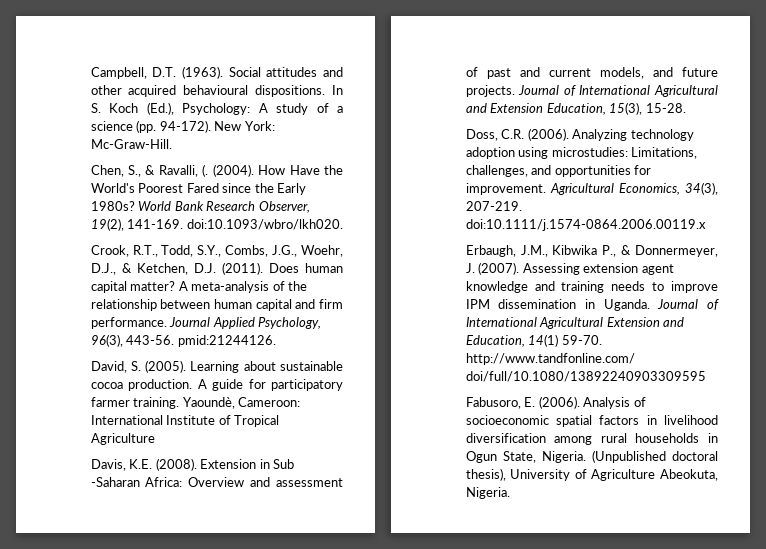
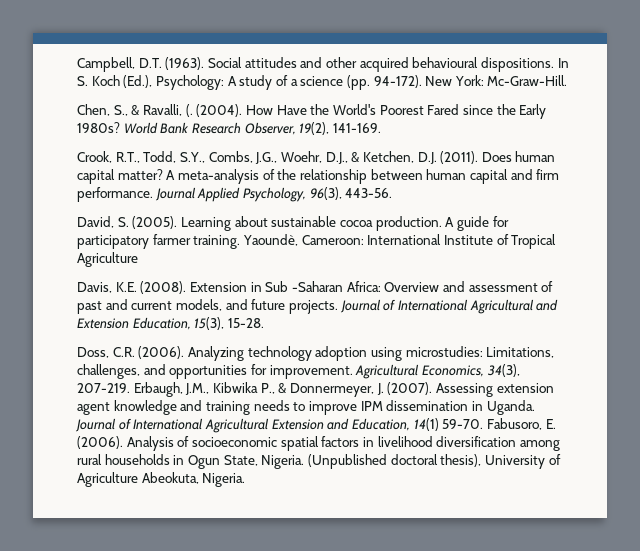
- World Bank Research Observer, 19(2), 141-169. doi:10.1093/wbro/lkh020.
+ World Bank Research Observer, 19(2), 141-169.
- Journal Applied Psychology, 96(3), 443-56. pmid:21244126.
+ Journal Applied Psychology, 96(3), 443-56.
- Agricultural Economics, 34(3), 207-219. doi:10.1111/j.1574-0864.2006.00119.x
- Erbaugh, J.M., Kibwika P., & Donnermeyer, J. (2007).
+ Agricultural Economics, 34(3), 207-219. Erbaugh, J.M., Kibwika P., & Donnermeyer, J. (2007).
- Journal of International Agricultural Extension and Education, 14(1) 59-70. http://www.tandfonline.com/ doi/full/10.1080/13892240903309595
- Fabusoro, E. (2006).
+ Journal of International Agricultural Extension and Education, 14(1) 59-70. Fabusoro, E. (2006).

